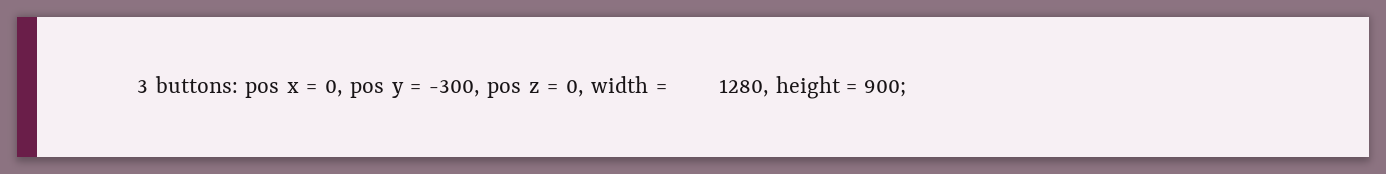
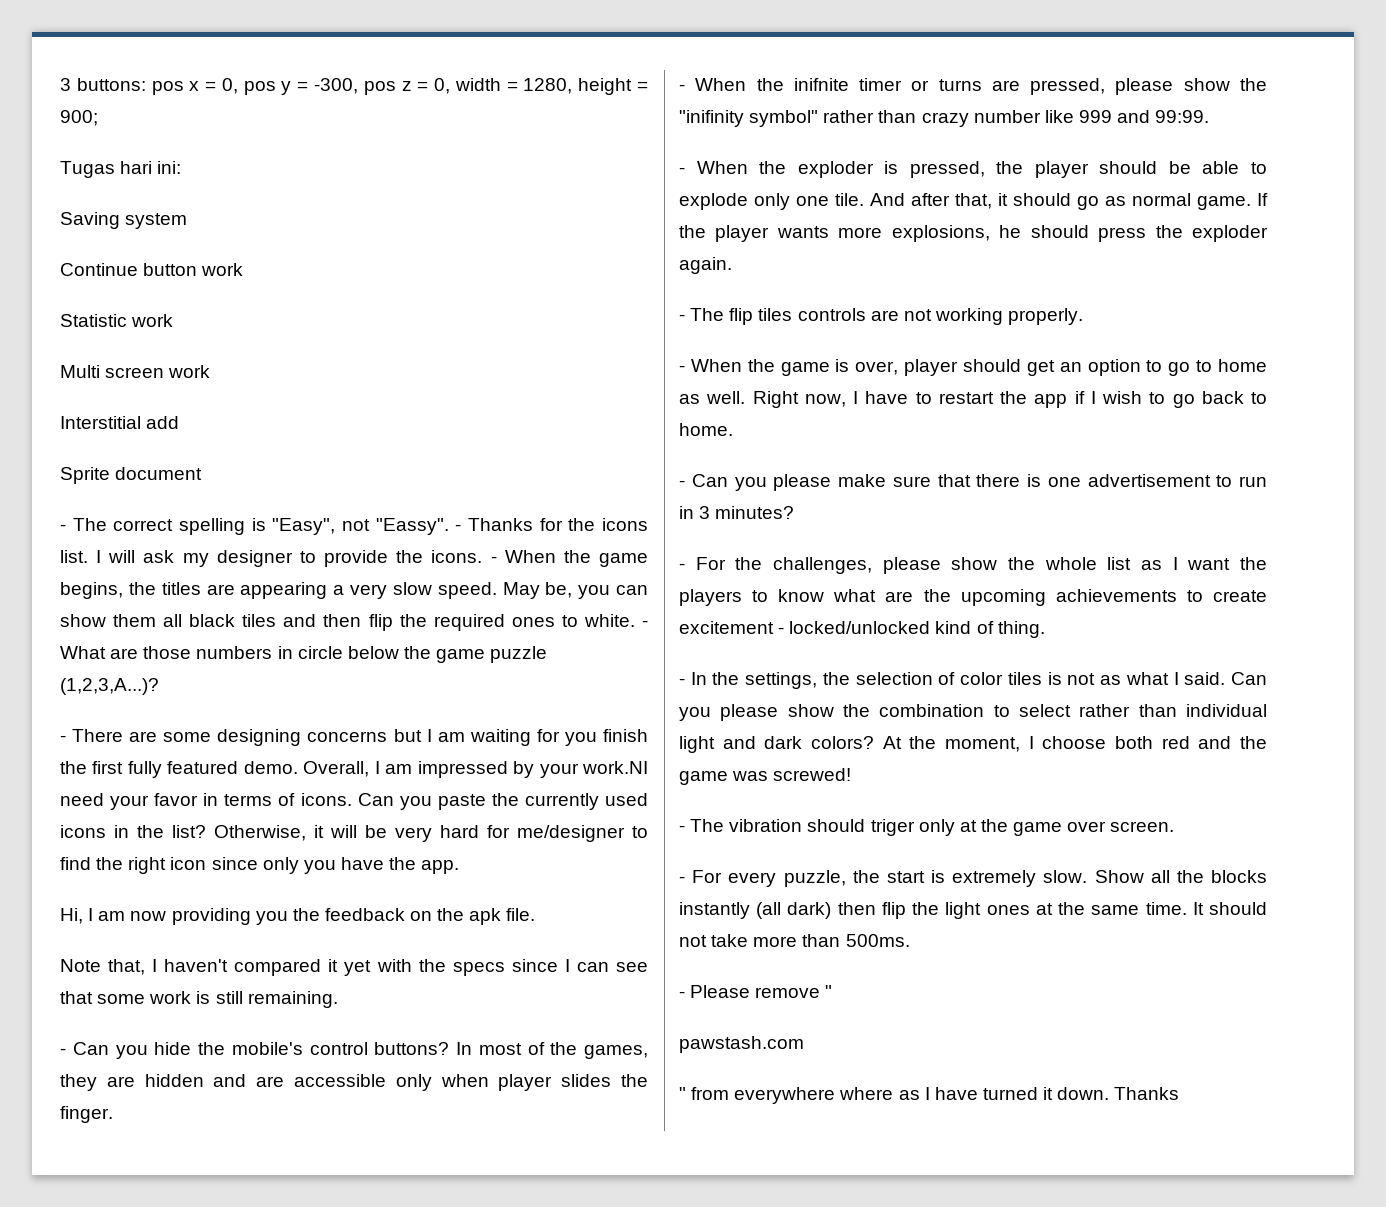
+ Tugas hari ini:
+ Saving system
+ Continue button work
+ Statistic work
+ Multi screen work
+ Interstitial add
+ Sprite document
+ - The correct spelling is "Easy", not "Eassy". - Thanks for the icons list. I will ask my designer to provide the icons. - When the game begins, the titles are appearing a very slow speed. May be, you can show them all black tiles and then flip the required ones to white. - What are those numbers in circle below the game puzzle (1,2,3,A...)?
+ - There are some designing concerns but I am waiting for you finish the first fully featured demo. Overall, I am impressed by your work.NI need your favor in terms of icons. Can you paste the currently used icons in the list? Otherwise, it will be very hard for me/designer to find the right icon since only you have the app.
+ Hi, I am now providing you the feedback on the apk file.
+ Note that, I haven't compared it yet with the specs since I can see that some work is still remaining.
+ - Can you hide the mobile's control buttons? In most of the games, they are hidden and are accessible only when player slides the finger.
+ - When the inifnite timer or turns are pressed, please show the "inifinity symbol" rather than crazy number like 999 and 99:99.
+ - When the exploder is pressed, the player should be able to explode only one tile. And after that, it should go as normal game. If the player wants more explosions, he should press the exploder again.
+ - The flip tiles controls are not working properly.
+ - When the game is over, player should get an option to go to home as well. Right now, I have to restart the app if I wish to go back to home.
+ - Can you please make sure that there is one advertisement to run in 3 minutes?
+ - For the challenges, please show the whole list as I want the players to know what are the upcoming achievements to create excitement - locked/unlocked kind of thing.
+ - In the settings, the selection of color tiles is not as what I said. Can you please show the combination to select rather than individual light and dark colors? At the moment, I choose both red and the game was screwed!
+ - The vibration should triger only at the game over screen.
+ - For every puzzle, the start is extremely slow. Show all the blocks instantly (all dark) then flip the light ones at the same time. It should not take more than 500ms.
+ - Please remove "
+ pawstash.com
+ " from everywhere where as I have turned it down. Thanks

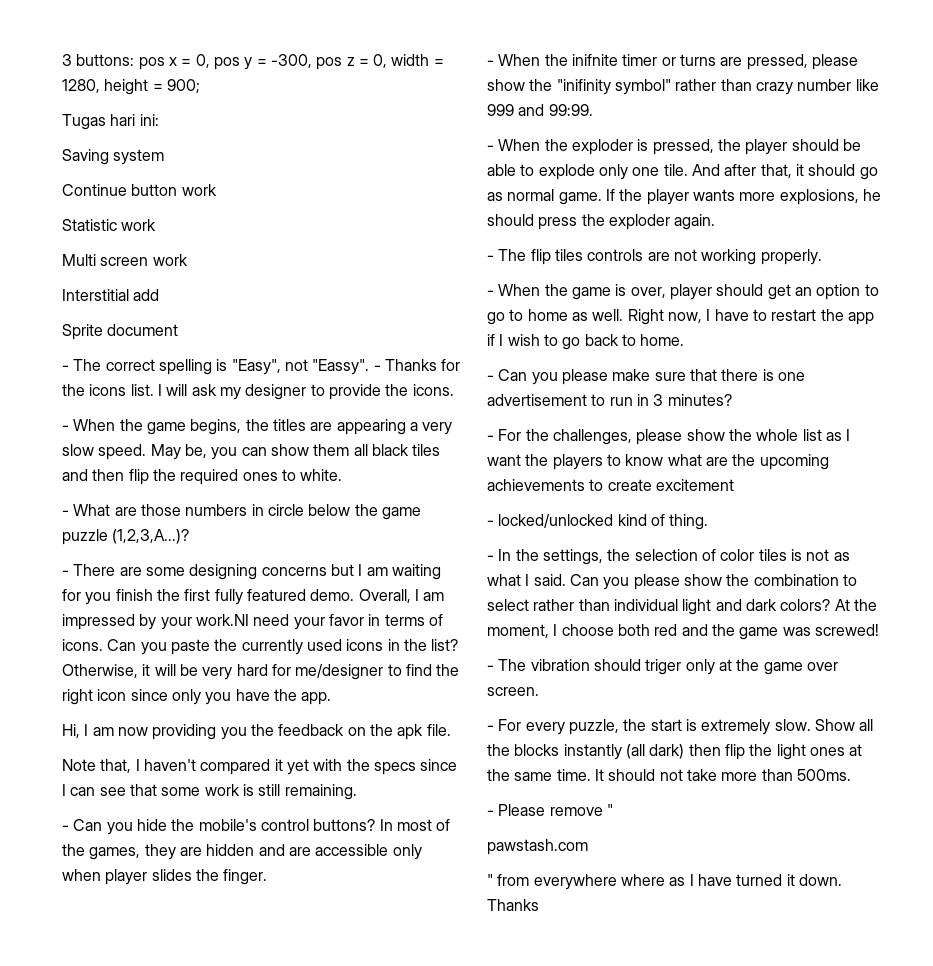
- I will ask my designer to provide the icons. - When the game begins, the titles are appearing a very slow speed.
+ I will ask my designer to provide the icons.
+ - When the game begins, the titles are appearing a very slow speed.
- May be, you can show them all black tiles and then flip the required ones to white. - What are those numbers in circle below the game puzzle (1,2,3,A...)?
+ May be, you can show them all black tiles and then flip the required ones to white.
+ - What are those numbers in circle below the game puzzle (1,2,3,A...)?
- - For the challenges, please show the whole list as I want the players to know what are the upcoming achievements to create excitement - locked/unlocked kind of thing.
+ - For the challenges, please show the whole list as I want the players to know what are the upcoming achievements to create excitement
+ - locked/unlocked kind of thing.

